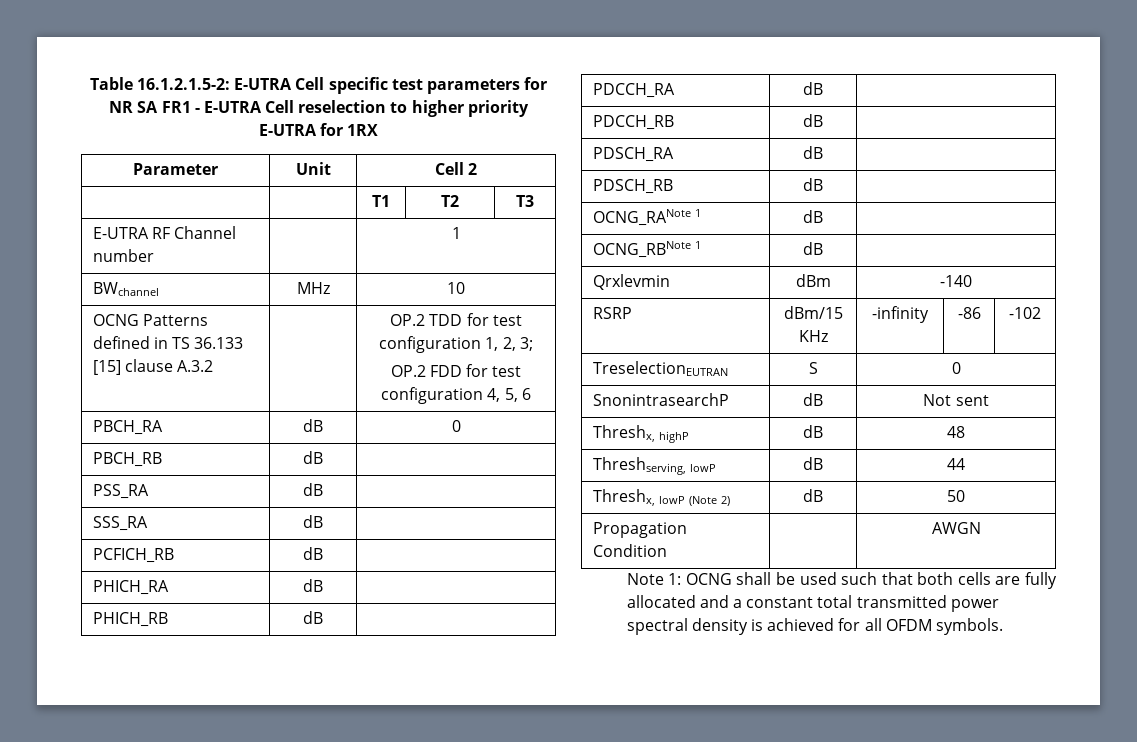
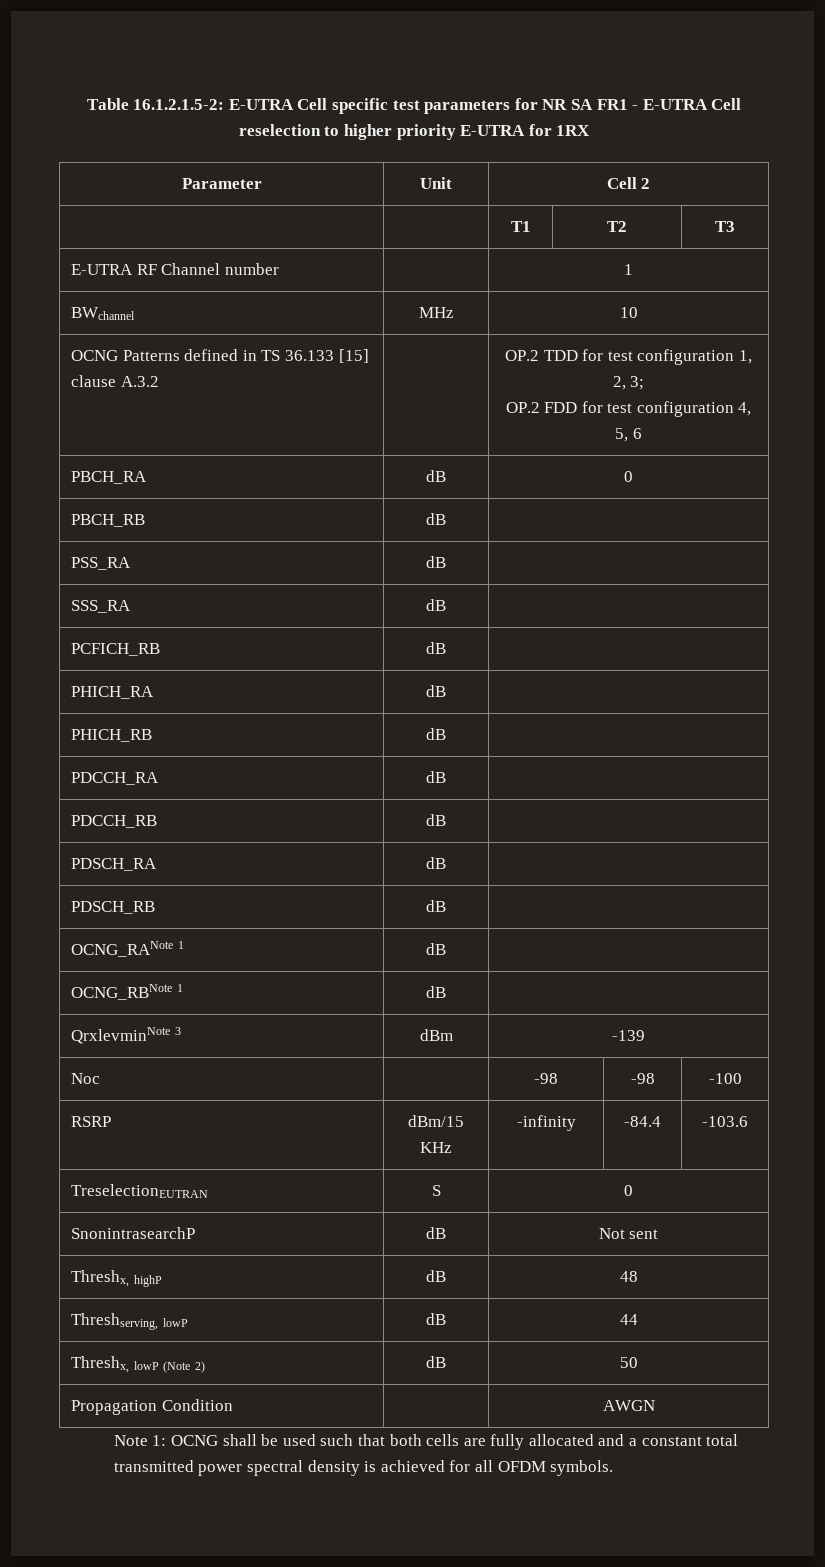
- Qrxlevmin | dBm | -140
+ QrxlevminNote 3 | dBm | -139
+ Noc | | -98 | -98 | -100
- RSRP | dBm/15 KHz | -infinity | -86 | -102
+ RSRP | dBm/15 KHz | -infinity | -84.4 | -103.6

